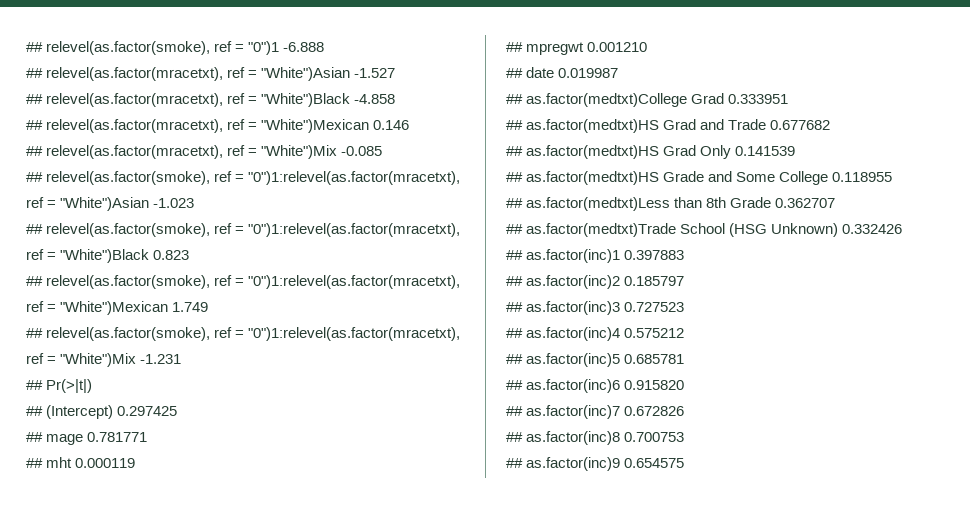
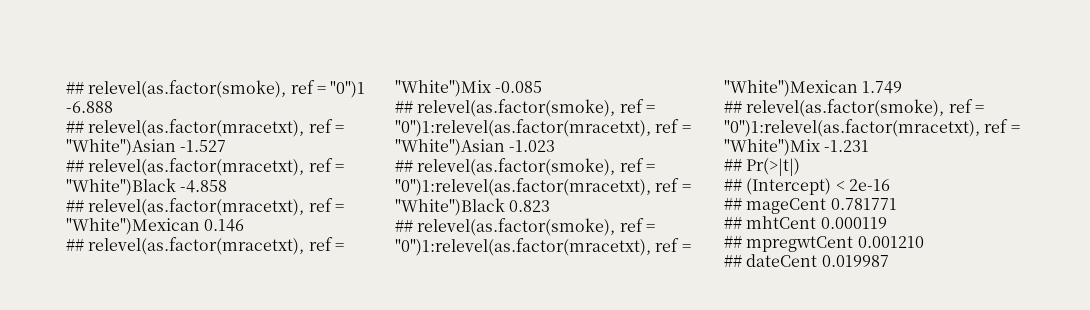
- ## (Intercept) 0.297425
- ## mage 0.781771
+ ## (Intercept) < 2e-16
+ ## mageCent 0.781771
- ## mht 0.000119
+ ## mhtCent 0.000119
- ## mpregwt 0.001210
+ ## mpregwtCent 0.001210
- ## date 0.019987
+ ## dateCent 0.019987
- ## as.factor(medtxt)College Grad 0.333951
- ## as.factor(medtxt)HS Grad and Trade 0.677682
- ## as.factor(medtxt)HS Grad Only 0.141539
- ## as.factor(medtxt)HS Grade and Some College 0.118955
- ## as.factor(medtxt)Less than 8th Grade 0.362707
- ## as.factor(medtxt)Trade School (HSG Unknown) 0.332426
- ## as.factor(inc)1 0.397883
- ## as.factor(inc)2 0.185797
- ## as.factor(inc)3 0.727523
- ## as.factor(inc)4 0.575212
- ## as.factor(inc)5 0.685781
- ## as.factor(inc)6 0.915820
- ## as.factor(inc)7 0.672826
- ## as.factor(inc)8 0.700753
- ## as.factor(inc)9 0.654575

